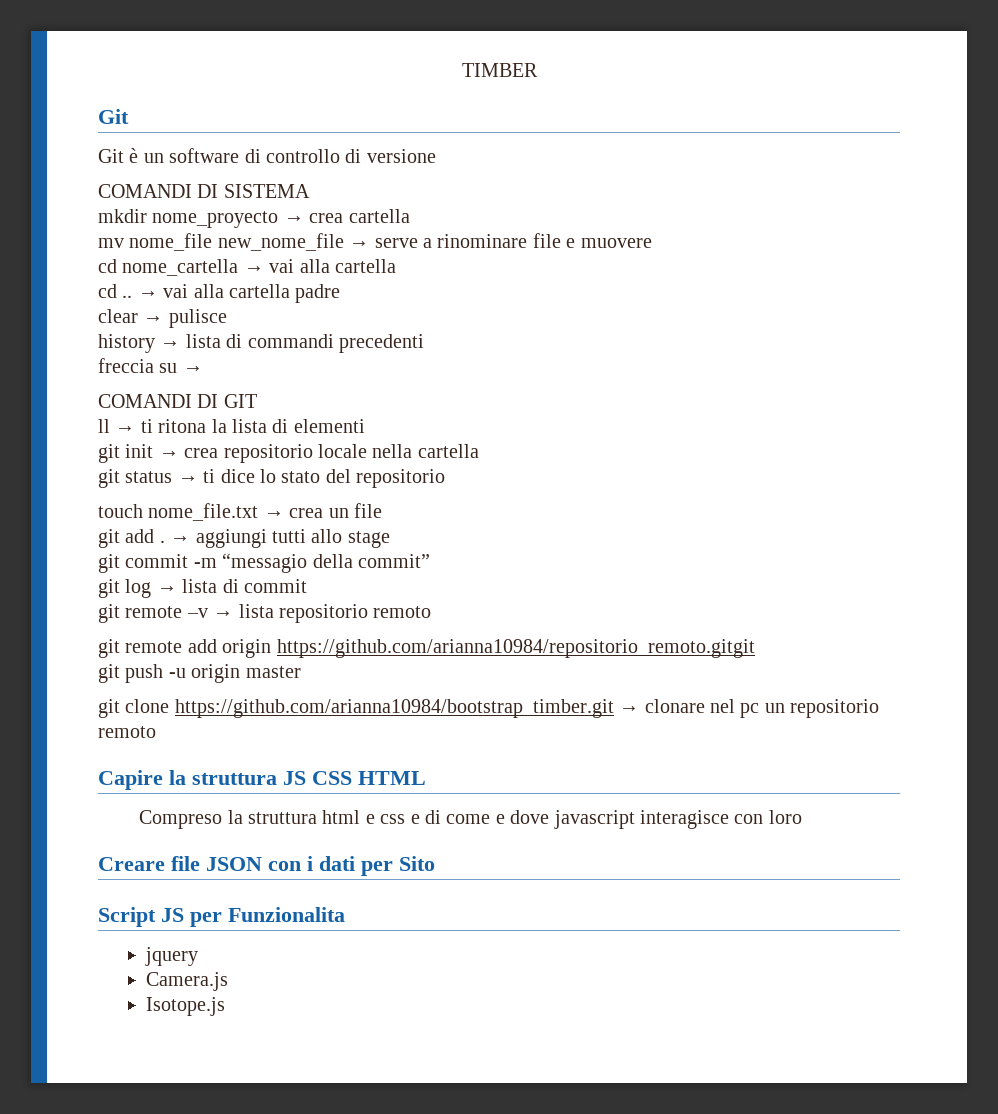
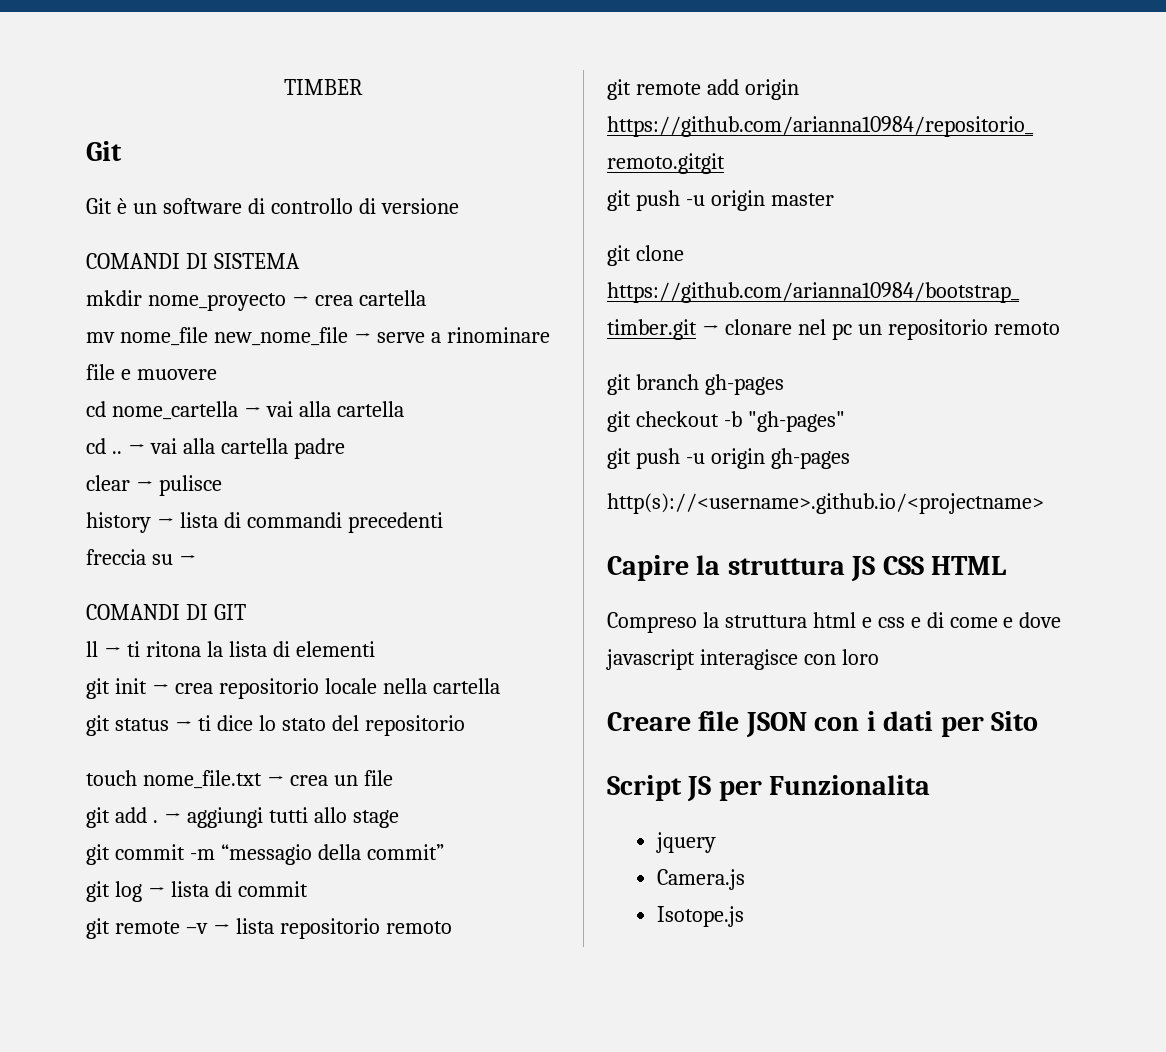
+ git branch gh-pages
+ git checkout -b "gh-pages"
+ git push -u origin gh-pages
+ http(s)://<username>.github.io/<projectname>

